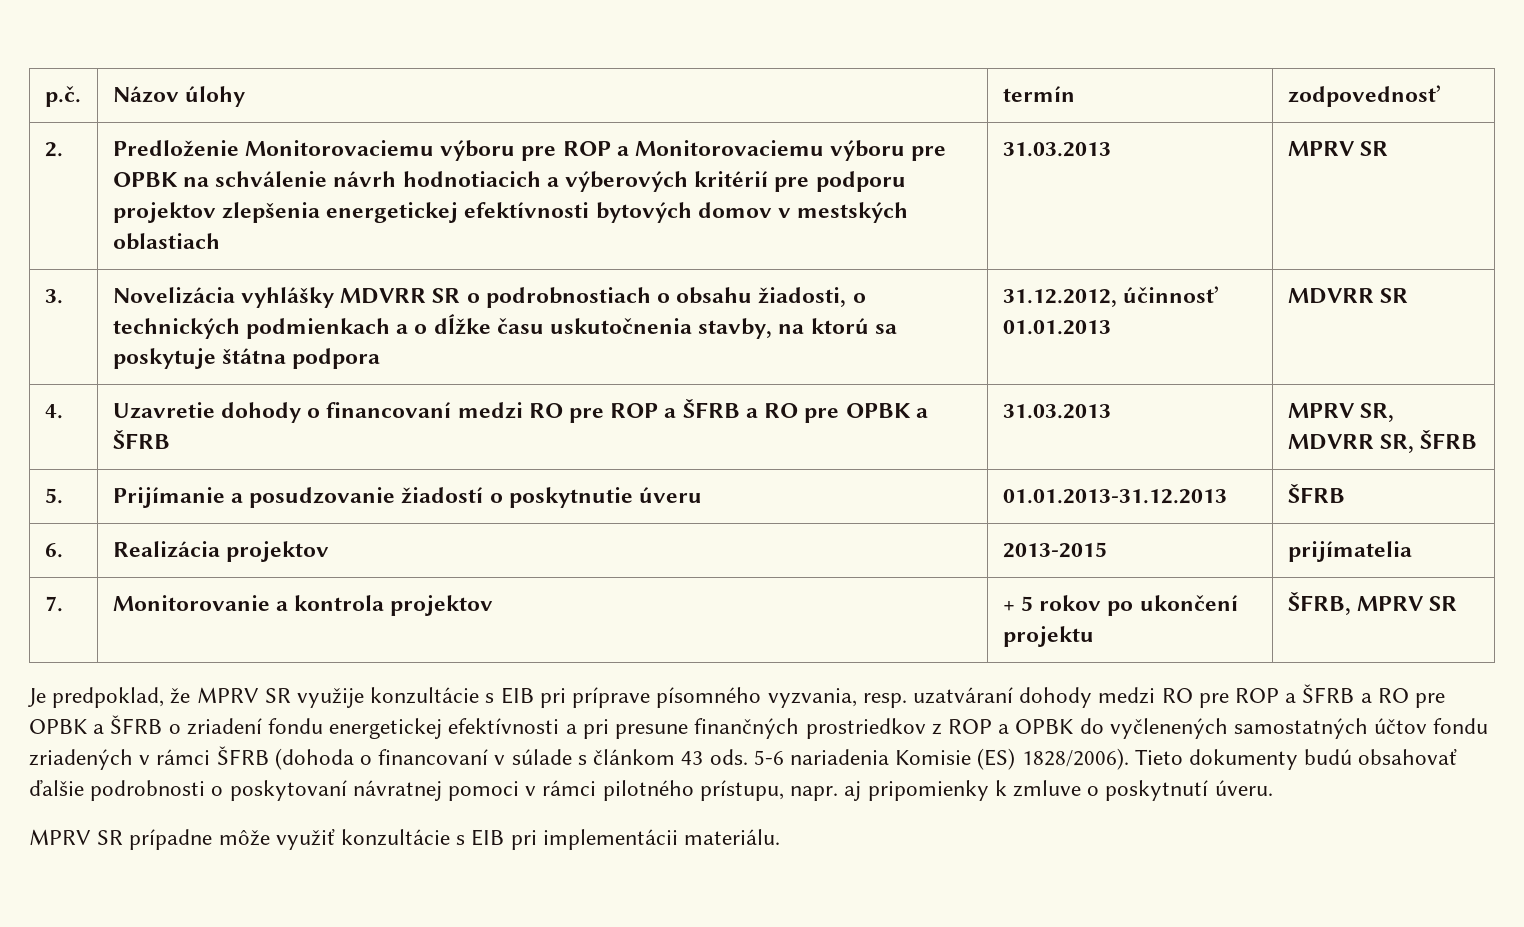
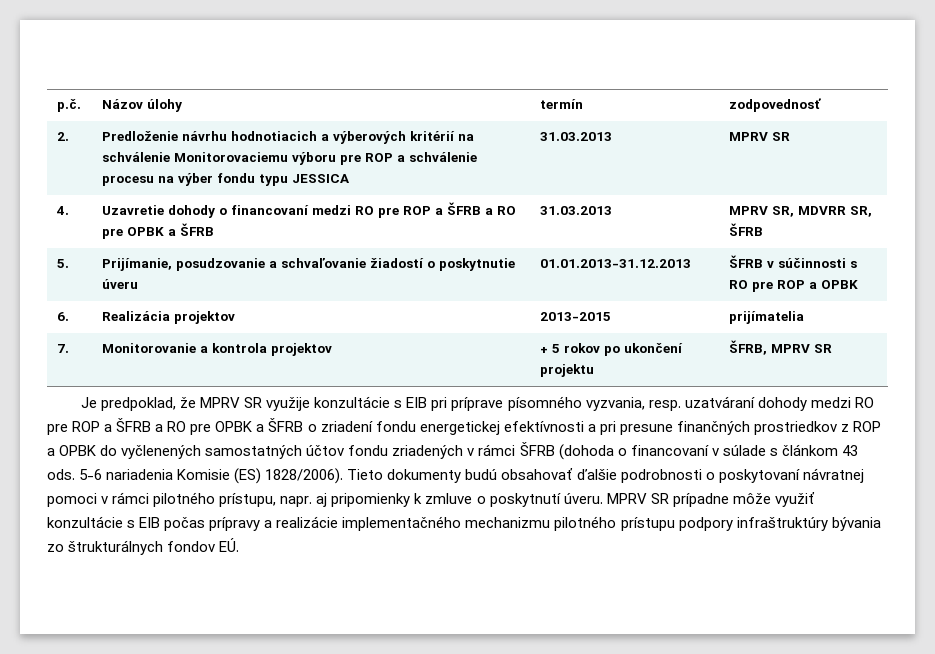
- 2. | Predloženie Monitorovaciemu výboru pre ROP a Monitorovaciemu výboru pre OPBK na schválenie návrh hodnotiacich a výberových kritérií pre podporu projektov zlepšenia energetickej efektívnosti bytových domov v mestských oblastiach | 31.03.2013 | MPRV SR
- 3. | Novelizácia vyhlášky MDVRR SR o podrobnostiach o obsahu žiadosti, o technických podmienkach a o dĺžke času uskutočnenia stavby, na ktorú sa poskytuje štátna podpora | 31.12.2012, účinnosť 01.01.2013 | MDVRR SR
+ 2. | Predloženie návrhu hodnotiacich a výberových kritérií na schválenie Monitorovaciemu výboru pre ROP a schválenie procesu na výber fondu typu JESSICA | 31.03.2013 | MPRV SR
- 5. | Prijímanie a posudzovanie žiadostí o poskytnutie úveru | 01.01.2013-31.12.2013 | ŠFRB
+ 5. | Prijímanie, posudzovanie a schvaľovanie žiadostí o poskytnutie úveru | 01.01.2013-31.12.2013 | ŠFRB v súčinnosti s RO pre ROP a OPBK
- Tieto dokumenty budú obsahovať ďalšie podrobnosti o poskytovaní návratnej pomoci v rámci pilotného prístupu, napr. aj pripomienky k zmluve o poskytnutí úveru.
- MPRV SR prípadne môže využiť konzultácie s EIB pri implementácii materiálu.
+ Tieto dokumenty budú obsahovať ďalšie podrobnosti o poskytovaní návratnej pomoci v rámci pilotného prístupu, napr. aj pripomienky k zmluve o poskytnutí úveru. MPRV SR prípadne môže využiť konzultácie s EIB počas prípravy a realizácie implementačného mechanizmu pilotného prístupu podpory infraštruktúry bývania zo štrukturálnych fondov EÚ.

